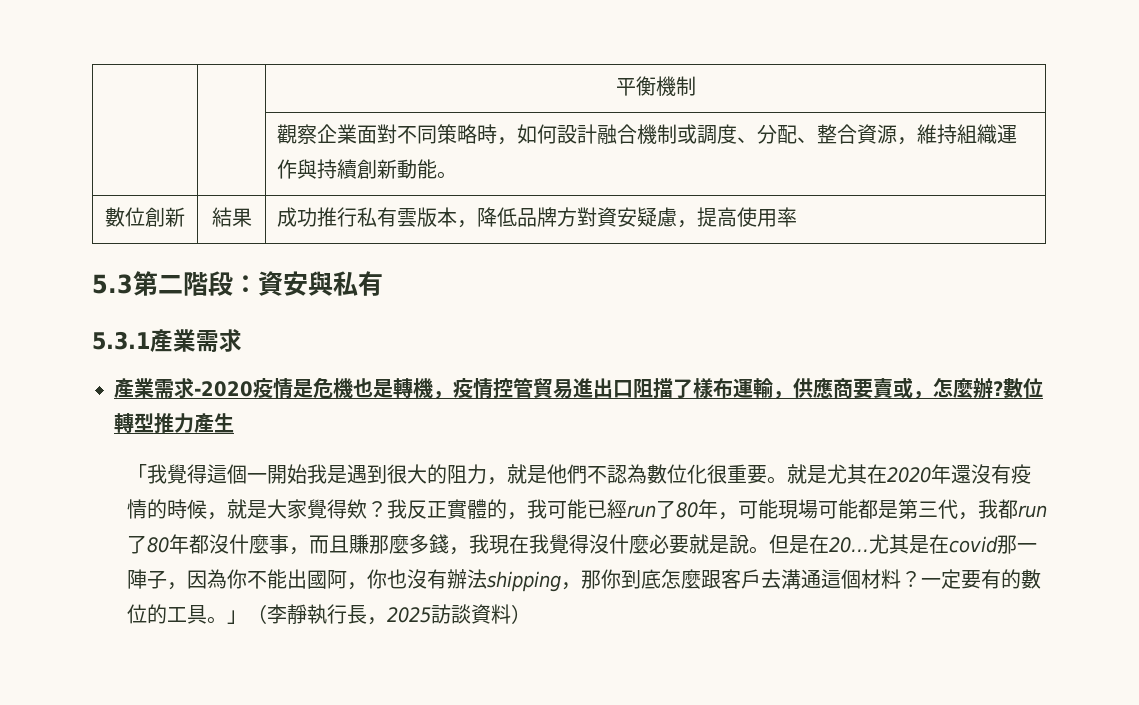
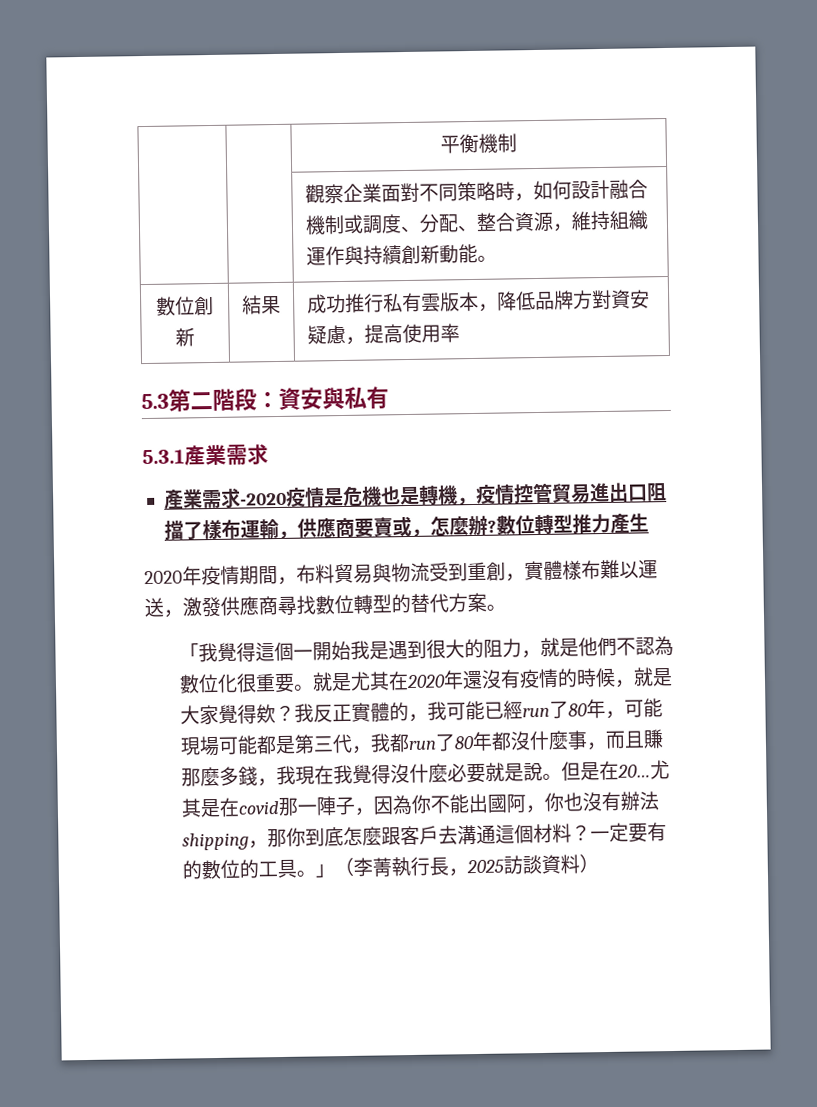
+ 2020年疫情期間，布料貿易與物流受到重創，實體樣布難以運送，激發供應商尋找數位轉型的替代方案。
- 一定要有的數位的工具。」（李靜執行長，2025訪談資料）
+ 一定要有的數位的工具。」（李菁執行長，2025訪談資料）

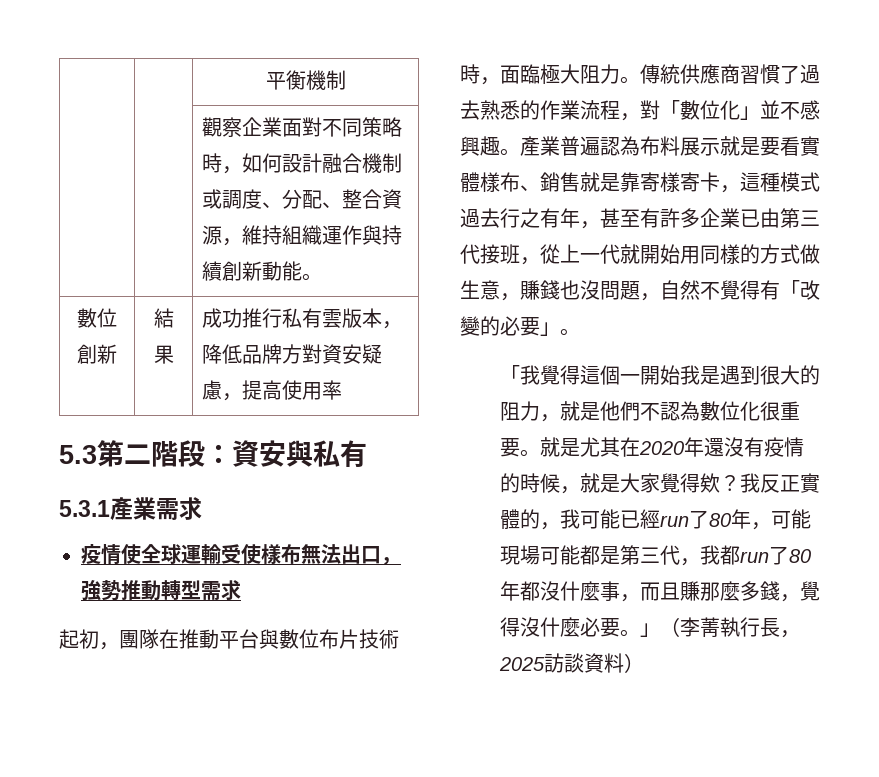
- 產業需求-2020疫情是危機也是轉機，疫情控管貿易進出口阻擋了樣布運輸，供應商要賣或，怎麼辦?數位轉型推力產生
- 2020年疫情期間，布料貿易與物流受到重創，實體樣布難以運送，激發供應商尋找數位轉型的替代方案。
+ 疫情使全球運輸受使樣布無法出口，強勢推動轉型需求
+ 起初，團隊在推動平台與數位布片技術時，面臨極大阻力。傳統供應商習慣了過去熟悉的作業流程，對「數位化」並不感興趣。產業普遍認為布料展示就是要看實體樣布、銷售就是靠寄樣寄卡，這種模式過去行之有年，甚至有許多企業已由第三代接班，從上一代就開始用同樣的方式做生意，賺錢也沒問題，自然不覺得有「改變的必要」。
- 我反正實體的，我可能已經run了80年，可能現場可能都是第三代，我都run了80年都沒什麼事，而且賺那麼多錢，我現在我覺得沒什麼必要就是說。但是在20…尤其是在covid那一陣子，因為你不能出國阿，你也沒有辦法shipping，那你到底怎麼跟客戶去溝通這個材料？一定要有的數位的工具。」（李菁執行長，2025訪談資料）
+ 我反正實體的，我可能已經run了80年，可能現場可能都是第三代，我都run了80年都沒什麼事，而且賺那麼多錢，覺得沒什麼必要。」（李菁執行長，2025訪談資料）

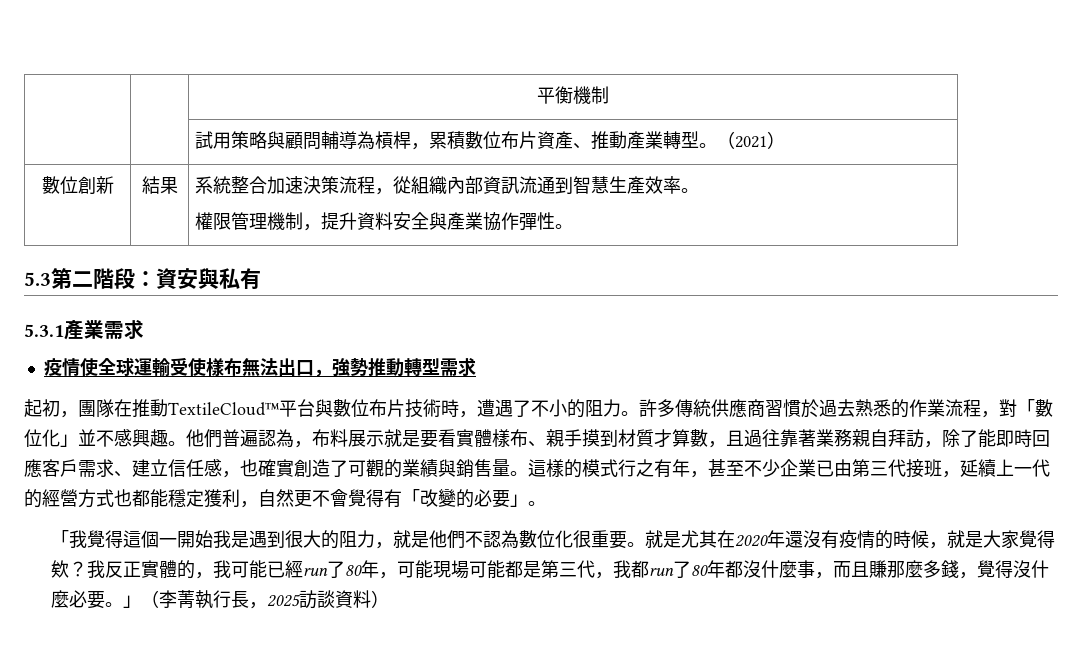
- | | 觀察企業面對不同策略時，如何設計融合機制或調度、分配、整合資源，維持組織運作與持續創新動能。
+ | | 試用策略與顧問輔導為槓桿，累積數位布片資產、推動產業轉型。（2021）
- 數位創新 | 結果 | 成功推行私有雲版本，降低品牌方對資安疑慮，提高使用率
+ 數位創新 | 結果 | 系統整合加速決策流程，從組織內部資訊流通到智慧生產效率。
+ 權限管理機制，提升資料安全與產業協作彈性。
- 起初，團隊在推動平台與數位布片技術時，面臨極大阻力。傳統供應商習慣了過去熟悉的作業流程，對「數位化」並不感興趣。
+ 起初，團隊在推動TextileCloud™平台與數位布片技術時，遭遇了不小的阻力。許多傳統供應商習慣於過去熟悉的作業流程，對「數位化」並不感興趣。
- 產業普遍認為布料展示就是要看實體樣布、銷售就是靠寄樣寄卡，這種模式過去行之有年，甚至有許多企業已由第三代接班，從上一代就開始用同樣的方式做生意，賺錢也沒問題，自然不覺得有「改變的必要」。
+ 他們普遍認為，布料展示就是要看實體樣布、親手摸到材質才算數，且過往靠著業務親自拜訪，除了能即時回應客戶需求、建立信任感，也確實創造了可觀的業績與銷售量。這樣的模式行之有年，甚至不少企業已由第三代接班，延續上一代的經營方式也都能穩定獲利，自然更不會覺得有「改變的必要」。

